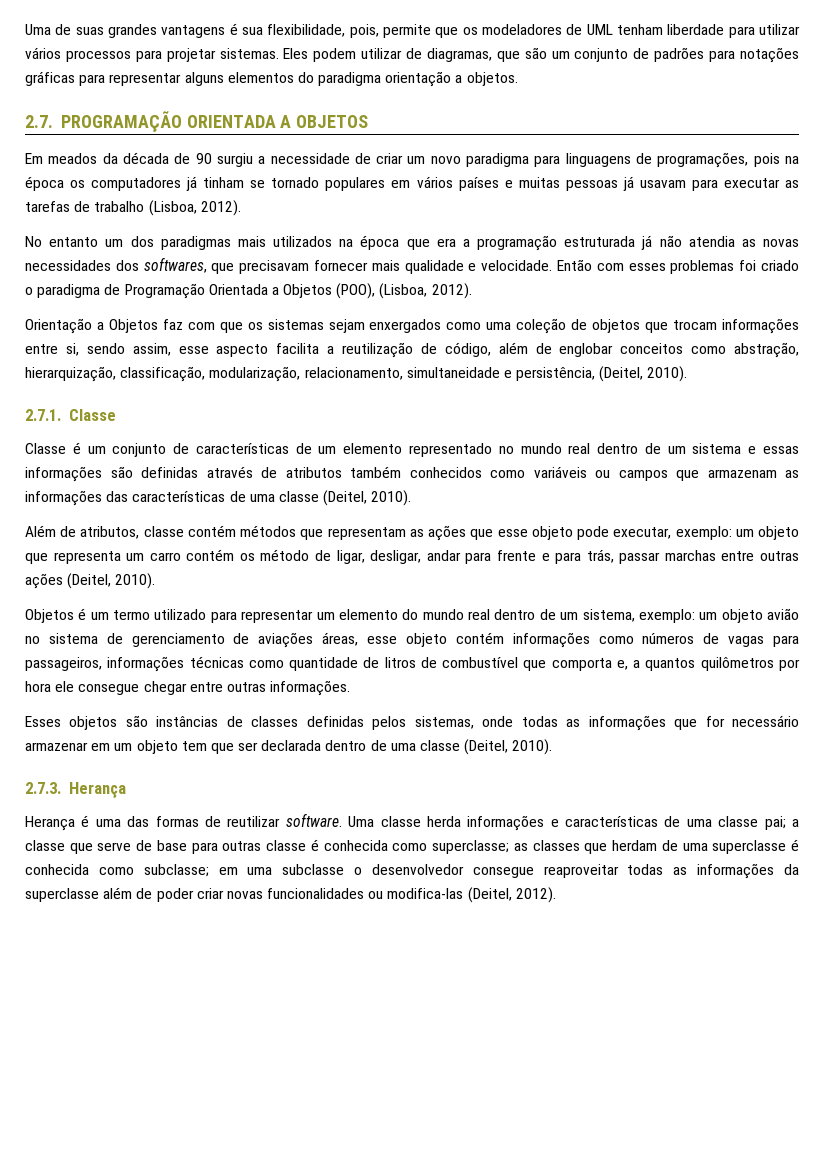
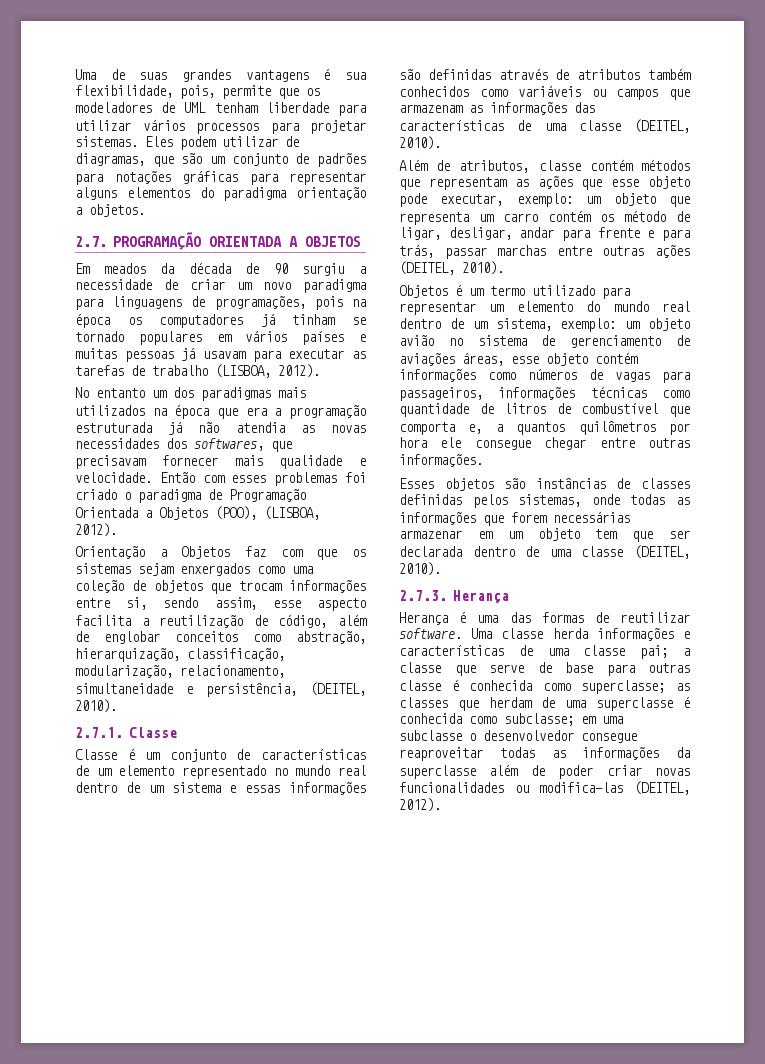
- Em meados da década de 90 surgiu a necessidade de criar um novo paradigma para linguagens de programações, pois na época os computadores já tinham se tornado populares em vários países e muitas pessoas já usavam para executar as tarefas de trabalho (Lisboa, 2012).
+ Em meados da década de 90 surgiu a necessidade de criar um novo paradigma para linguagens de programações, pois na época os computadores já tinham se tornado populares em vários países e muitas pessoas já usavam para executar as tarefas de trabalho (LISBOA, 2012).
- Então com esses problemas foi criado o paradigma de Programação Orientada a Objetos (POO), (Lisboa, 2012).
+ Então com esses problemas foi criado o paradigma de Programação Orientada a Objetos (POO), (LISBOA, 2012).
- Orientação a Objetos faz com que os sistemas sejam enxergados como uma coleção de objetos que trocam informações entre si, sendo assim, esse aspecto facilita a reutilização de código, além de englobar conceitos como abstração, hierarquização, classificação, modularização, relacionamento, simultaneidade e persistência, (Deitel, 2010).
+ Orientação a Objetos faz com que os sistemas sejam enxergados como uma coleção de objetos que trocam informações entre si, sendo assim, esse aspecto facilita a reutilização de código, além de englobar conceitos como abstração, hierarquização, classificação, modularização, relacionamento, simultaneidade e persistência, (DEITEL, 2010).
- Classe é um conjunto de características de um elemento representado no mundo real dentro de um sistema e essas informações são definidas através de atributos também conhecidos como variáveis ou campos que armazenam as informações das características de uma classe (Deitel, 2010).
+ Classe é um conjunto de características de um elemento representado no mundo real dentro de um sistema e essas informações são definidas através de atributos também conhecidos como variáveis ou campos que armazenam as informações das características de uma classe (DEITEL, 2010).
- Além de atributos, classe contém métodos que representam as ações que esse objeto pode executar, exemplo: um objeto que representa um carro contém os método de ligar, desligar, andar para frente e para trás, passar marchas entre outras ações (Deitel, 2010).
+ Além de atributos, classe contém métodos que representam as ações que esse objeto pode executar, exemplo: um objeto que representa um carro contém os método de ligar, desligar, andar para frente e para trás, passar marchas entre outras ações (DEITEL, 2010).
- Esses objetos são instâncias de classes definidas pelos sistemas, onde todas as informações que for necessário armazenar em um objeto tem que ser declarada dentro de uma classe (Deitel, 2010).
+ Esses objetos são instâncias de classes definidas pelos sistemas, onde todas as informações que forem necessárias armazenar em um objeto tem que ser declarada dentro de uma classe (DEITEL, 2010).
- Uma classe herda informações e características de uma classe pai; a classe que serve de base para outras classe é conhecida como superclasse; as classes que herdam de uma superclasse é conhecida como subclasse; em uma subclasse o desenvolvedor consegue reaproveitar todas as informações da superclasse além de poder criar novas funcionalidades ou modifica-las (Deitel, 2012).
+ Uma classe herda informações e características de uma classe pai; a classe que serve de base para outras classe é conhecida como superclasse; as classes que herdam de uma superclasse é conhecida como subclasse; em uma subclasse o desenvolvedor consegue reaproveitar todas as informações da superclasse além de poder criar novas funcionalidades ou modifica-las (DEITEL, 2012).

